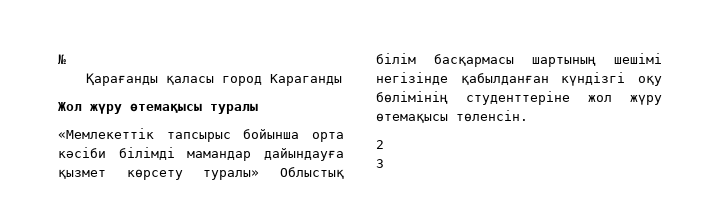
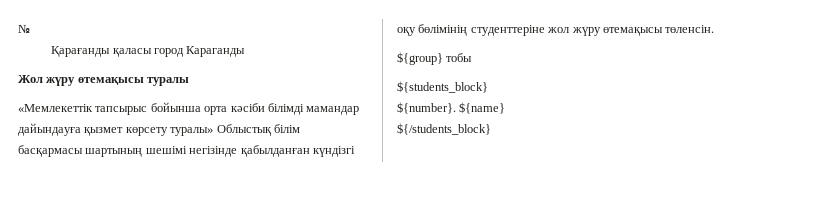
- 2
- 3
+ ${group} тобы
+ ${students_block}
+ ${number}. ${name}
+ ${/students_block}

